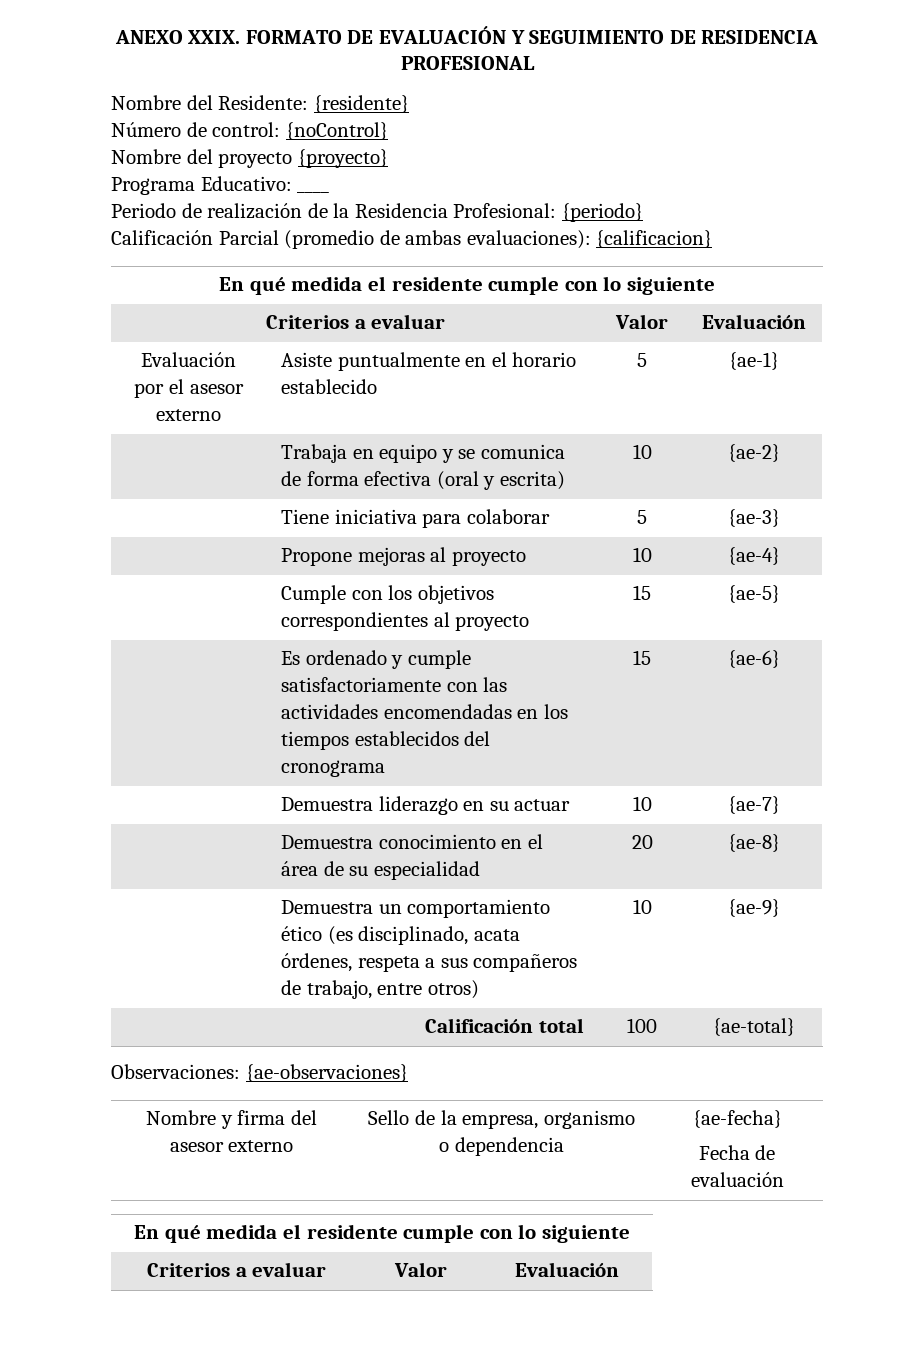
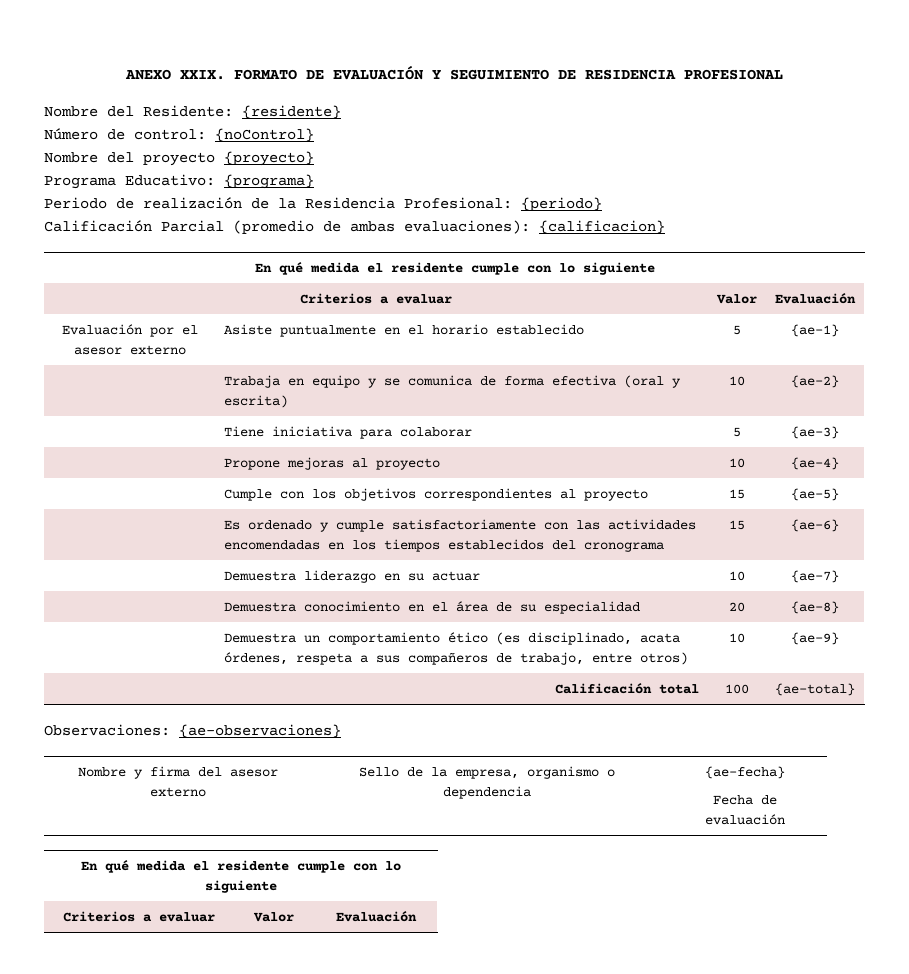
- Programa Educativo: ____
+ Programa Educativo: {programa}

